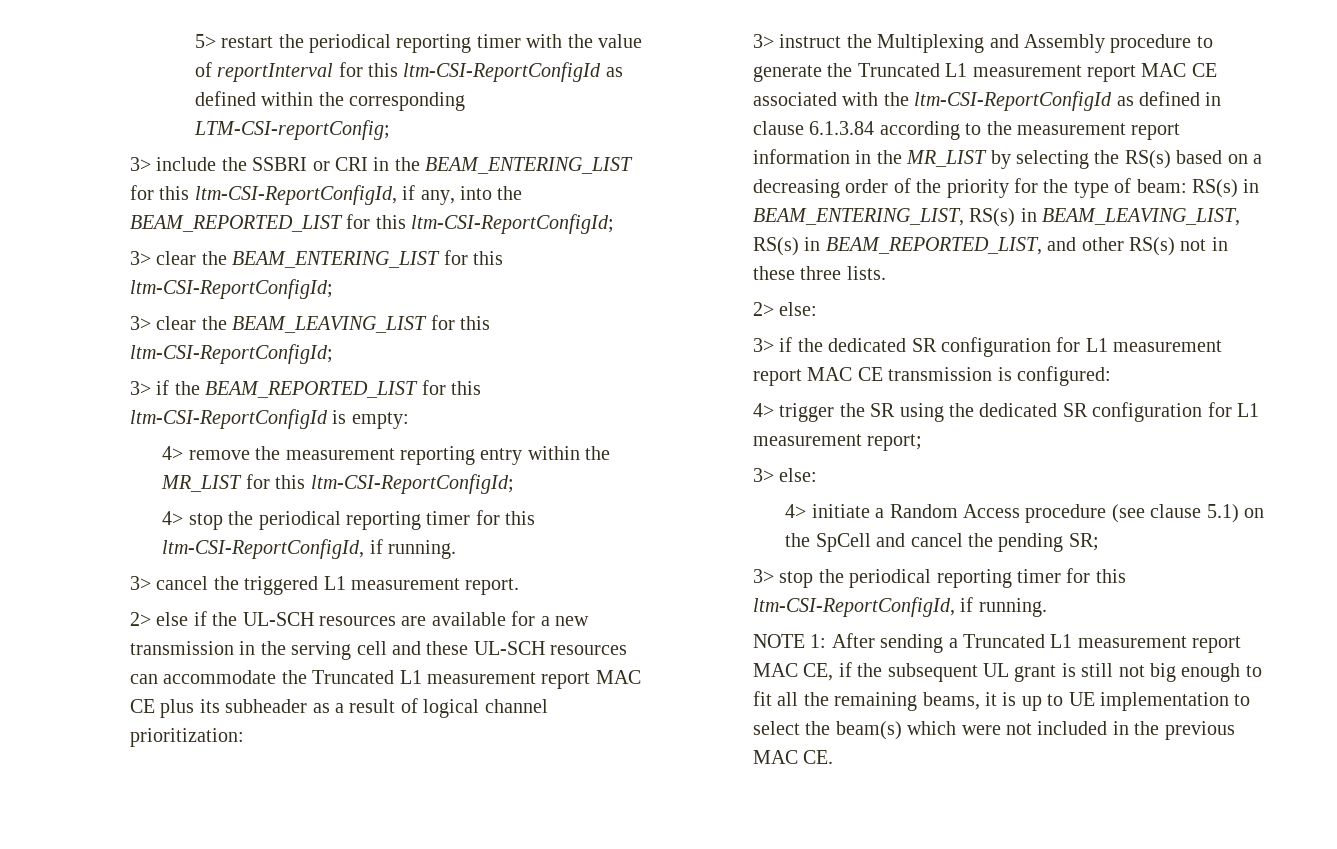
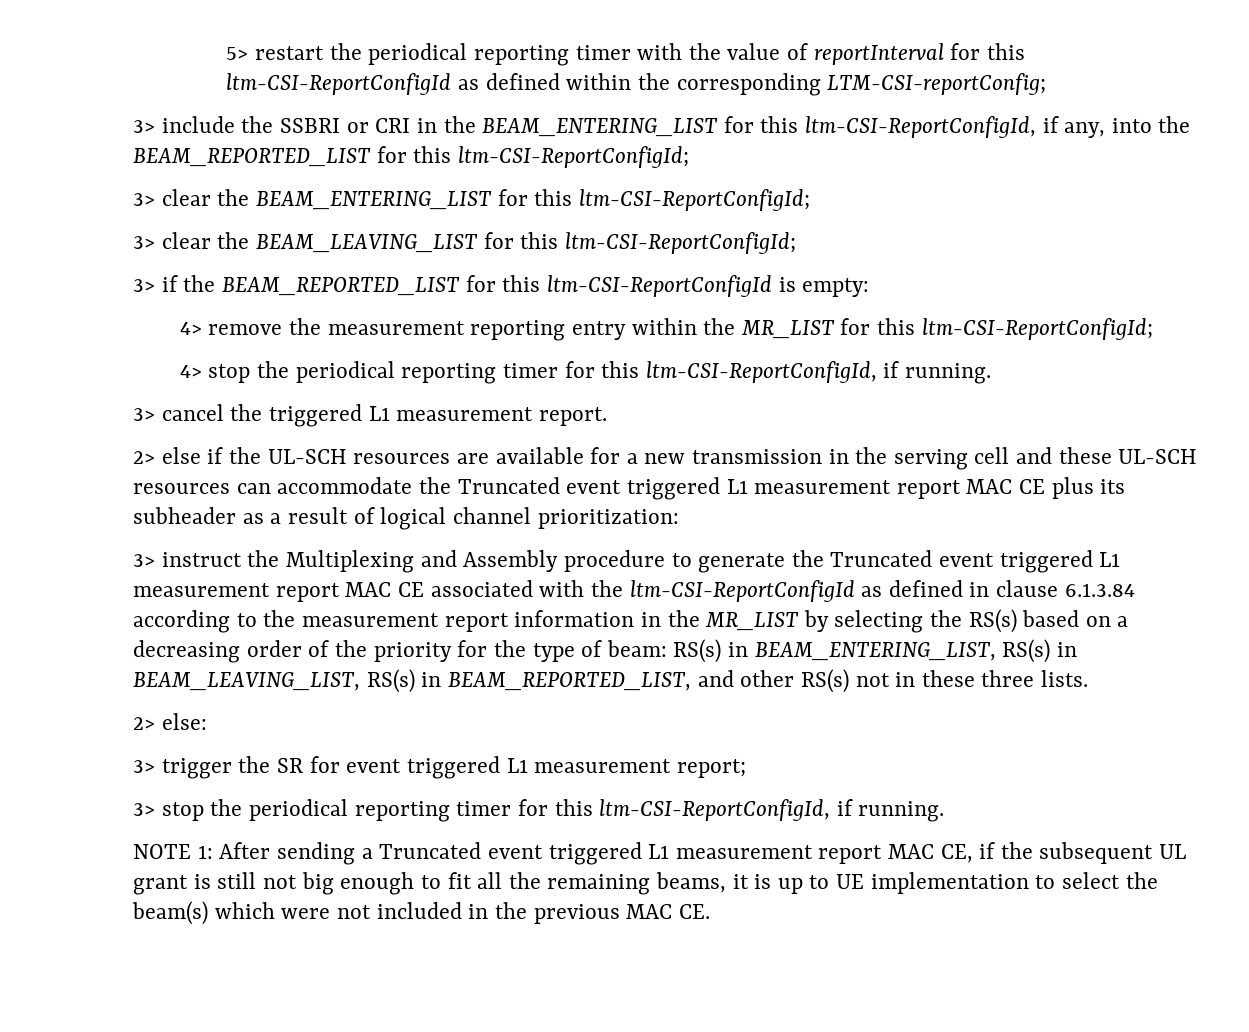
- 2> else if the UL-SCH resources are available for a new transmission in the serving cell and these UL-SCH resources can accommodate the Truncated L1 measurement report MAC CE plus its subheader as a result of logical channel prioritization:
+ 2> else if the UL-SCH resources are available for a new transmission in the serving cell and these UL-SCH resources can accommodate the Truncated event triggered L1 measurement report MAC CE plus its subheader as a result of logical channel prioritization:
- 3> instruct the Multiplexing and Assembly procedure to generate the Truncated L1 measurement report MAC CE associated with the ltm-CSI-ReportConfigId as defined in clause 6.1.3.84 according to the measurement report information in the MR_LIST by selecting the RS(s) based on a decreasing order of the priority for the type of beam:
+ 3> instruct the Multiplexing and Assembly procedure to generate the Truncated event triggered L1 measurement report MAC CE associated with the ltm-CSI-ReportConfigId as defined in clause 6.1.3.84 according to the measurement report information in the MR_LIST by selecting the RS(s) based on a decreasing order of the priority for the type of beam:
- 3> if the dedicated SR configuration for L1 measurement report MAC CE transmission is configured:
- 4> trigger the SR using the dedicated SR configuration for L1 measurement report;
- 3> else:
- 4> initiate a Random Access procedure (see clause 5.1) on the SpCell and cancel the pending SR;
+ 3> trigger the SR for event triggered L1 measurement report;
- NOTE 1: After sending a Truncated L1 measurement report MAC CE, if the subsequent UL grant is still not big enough to fit all the remaining beams, it is up to UE implementation to select the beam(s) which were not included in the previous MAC CE.
+ NOTE 1: After sending a Truncated event triggered L1 measurement report MAC CE, if the subsequent UL grant is still not big enough to fit all the remaining beams, it is up to UE implementation to select the beam(s) which were not included in the previous MAC CE.

